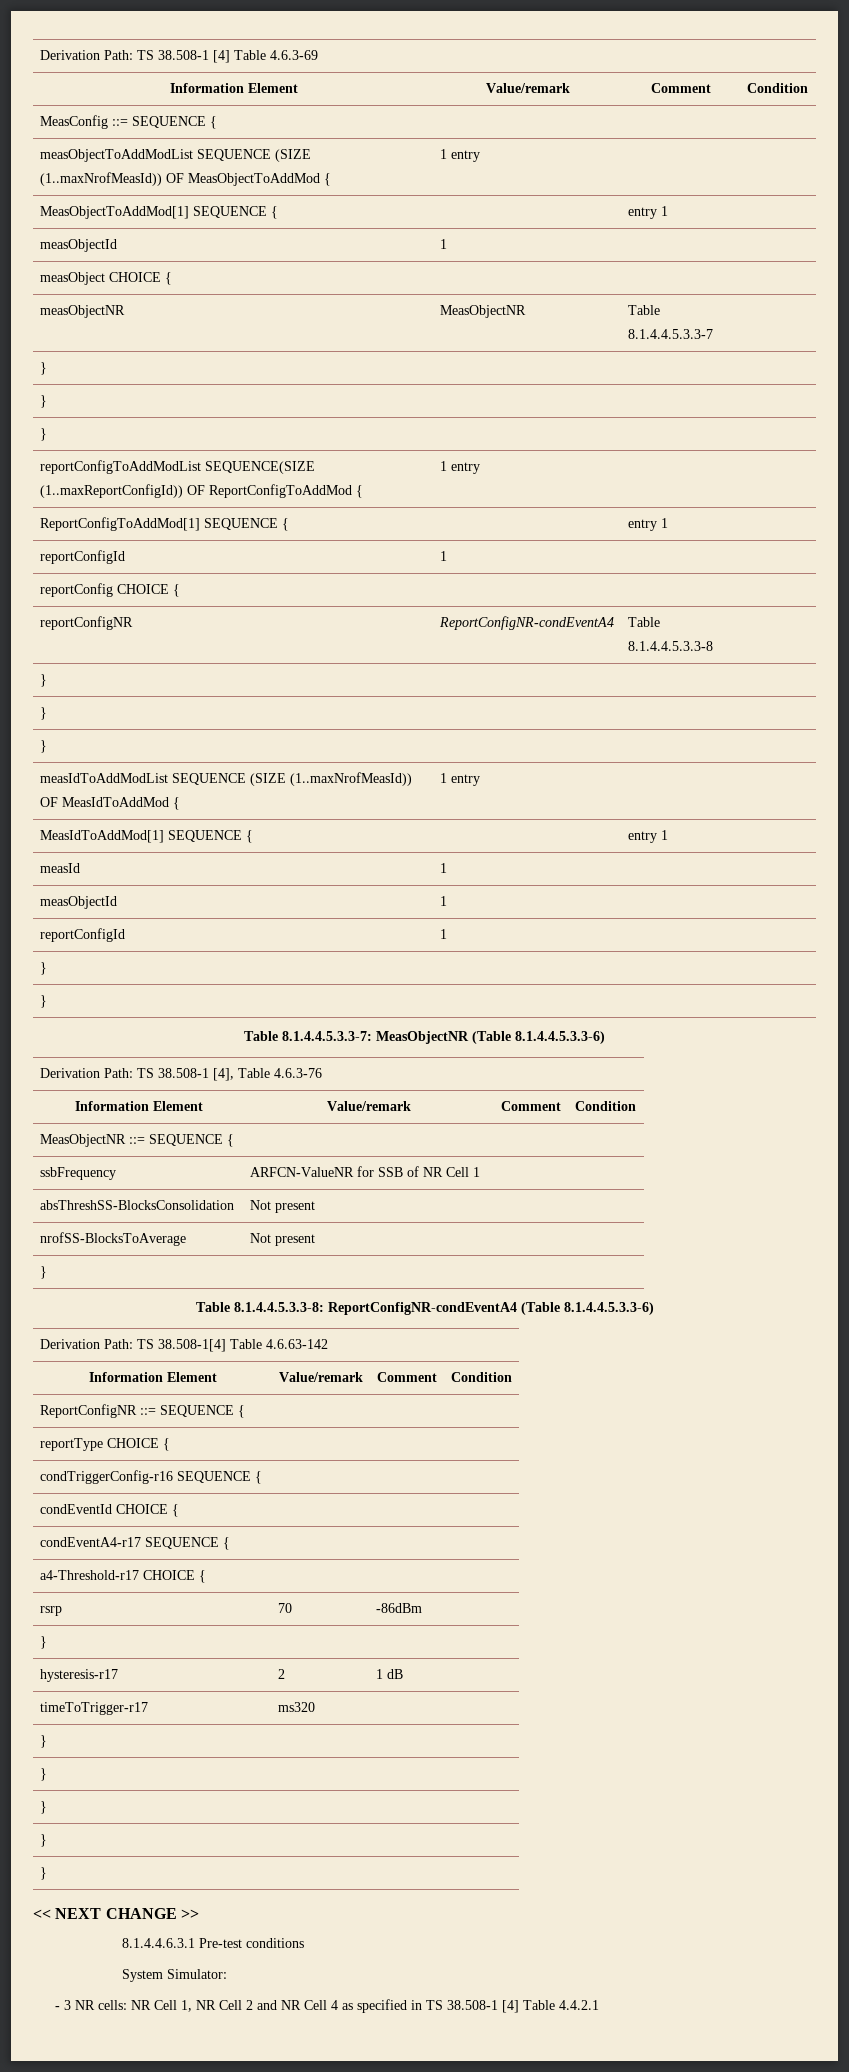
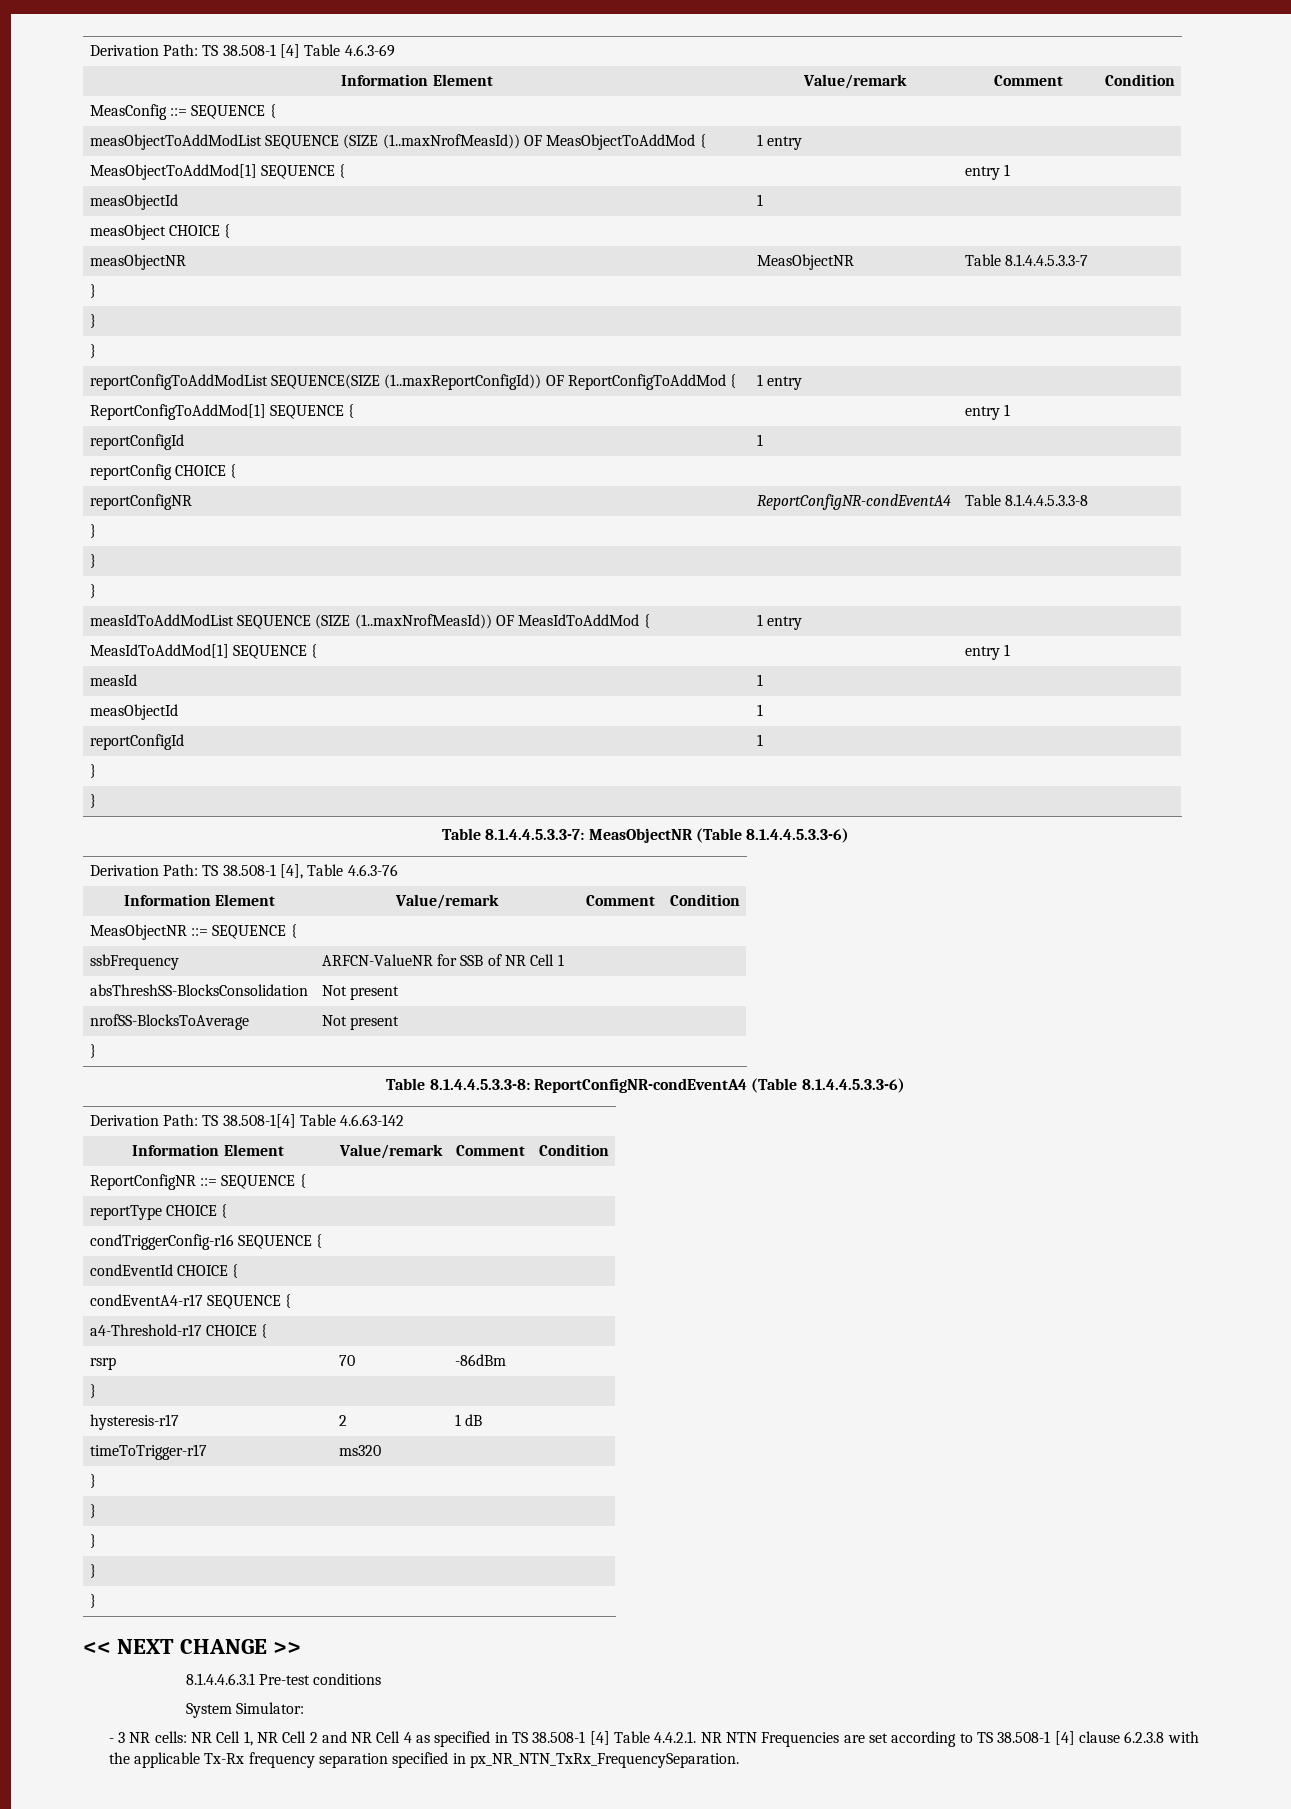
- - 3 NR cells: NR Cell 1, NR Cell 2 and NR Cell 4 as specified in TS 38.508-1 [4] Table 4.4.2.1
+ - 3 NR cells: NR Cell 1, NR Cell 2 and NR Cell 4 as specified in TS 38.508-1 [4] Table 4.4.2.1. NR NTN Frequencies are set according to TS 38.508-1 [4] clause 6.2.3.8 with the applicable Tx-Rx frequency separation specified in px_NR_NTN_TxRx_FrequencySeparation.

